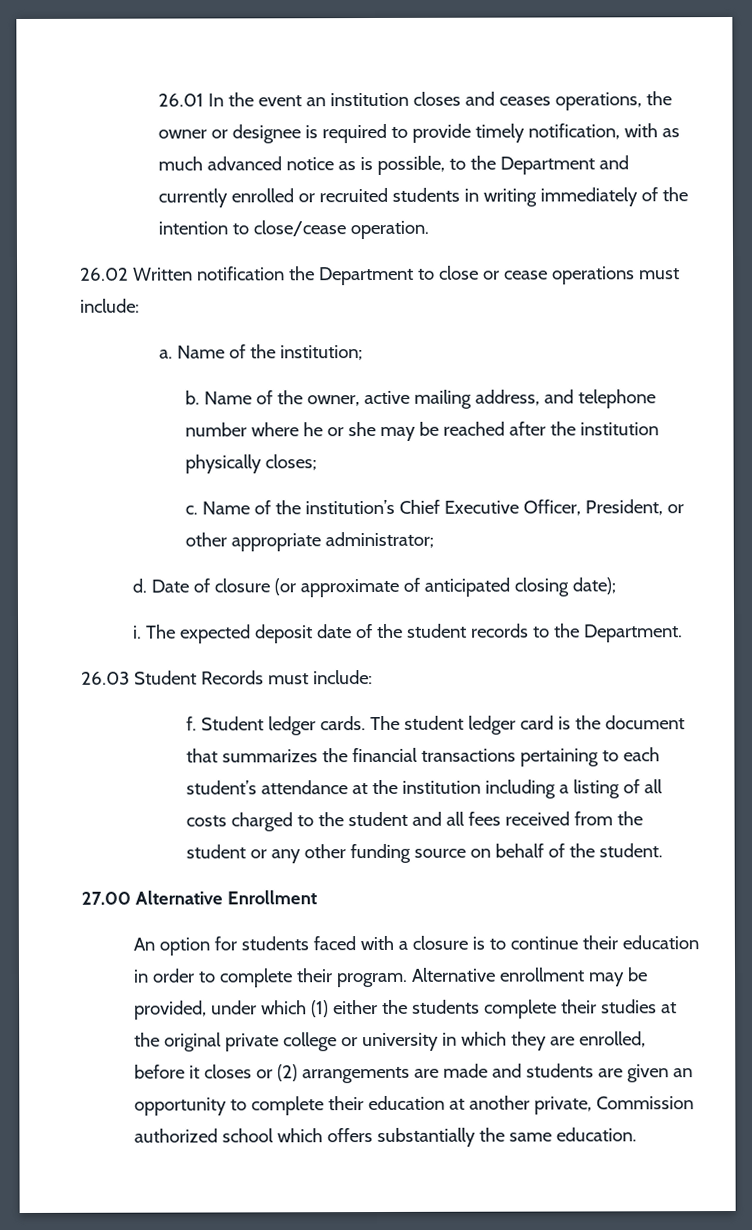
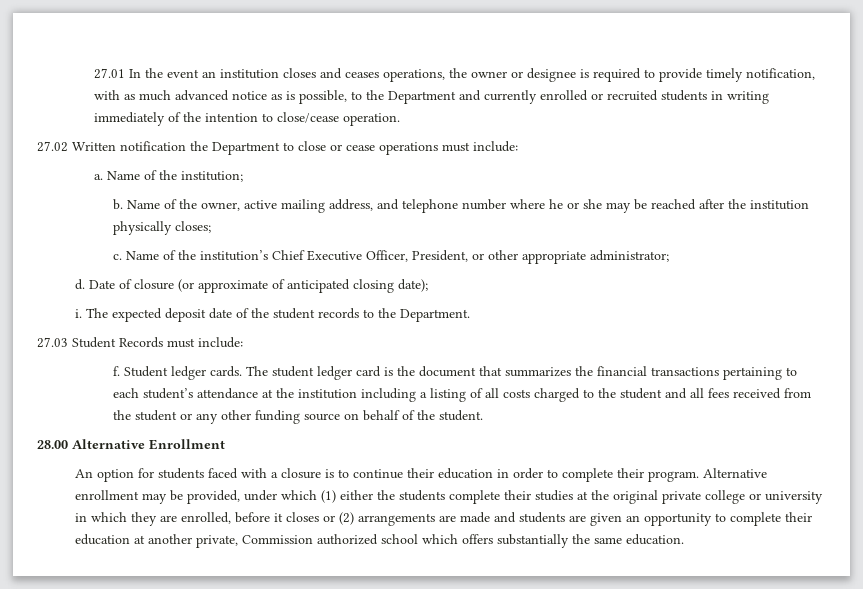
- 26.01 In the event an institution closes and ceases operations, the owner or designee is required to provide timely notification, with as much advanced notice as is possible, to the Department and currently enrolled or recruited students in writing immediately of the intention to close/cease operation.
+ 27.01 In the event an institution closes and ceases operations, the owner or designee is required to provide timely notification, with as much advanced notice as is possible, to the Department and currently enrolled or recruited students in writing immediately of the intention to close/cease operation.
- 26.02 Written notification the Department to close or cease operations must include:
+ 27.02 Written notification the Department to close or cease operations must include:
- 26.03 Student Records must include:
+ 27.03 Student Records must include:
- 27.00 Alternative Enrollment
+ 28.00 Alternative Enrollment

